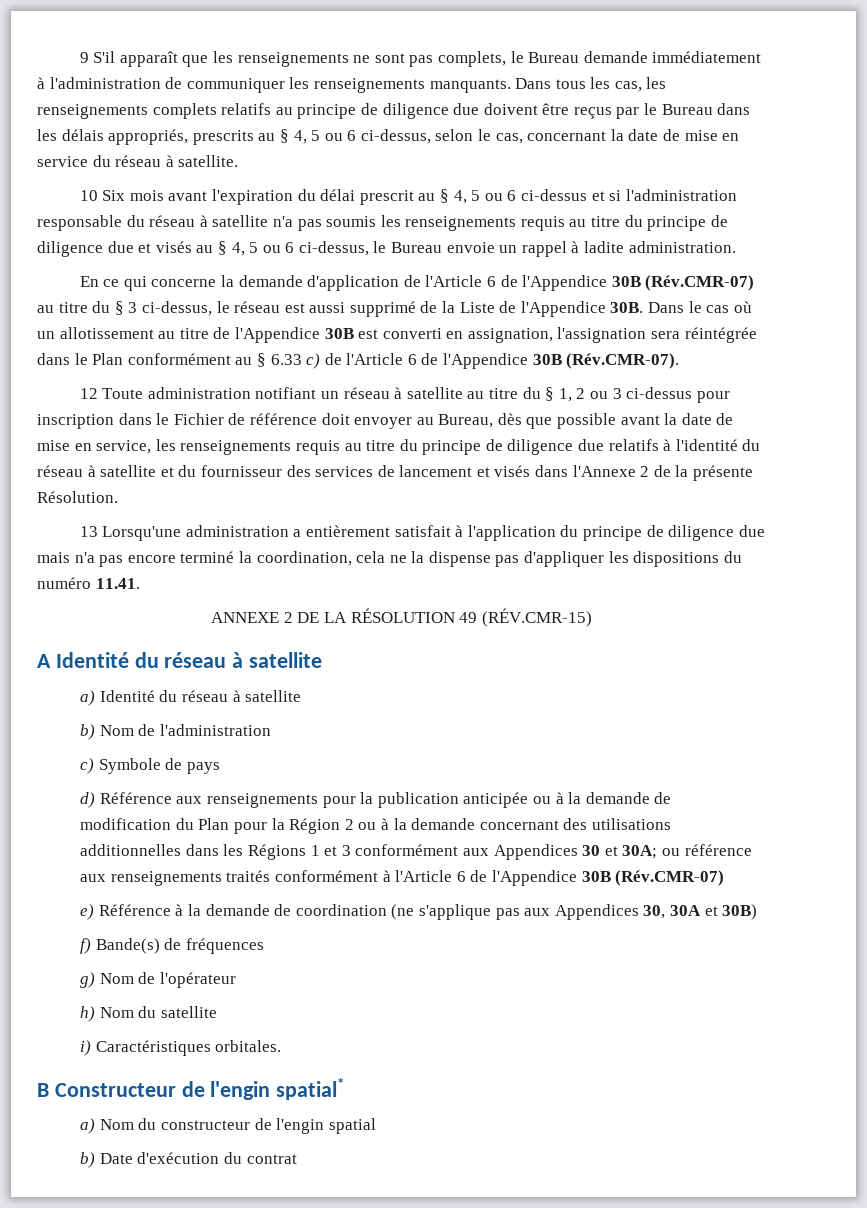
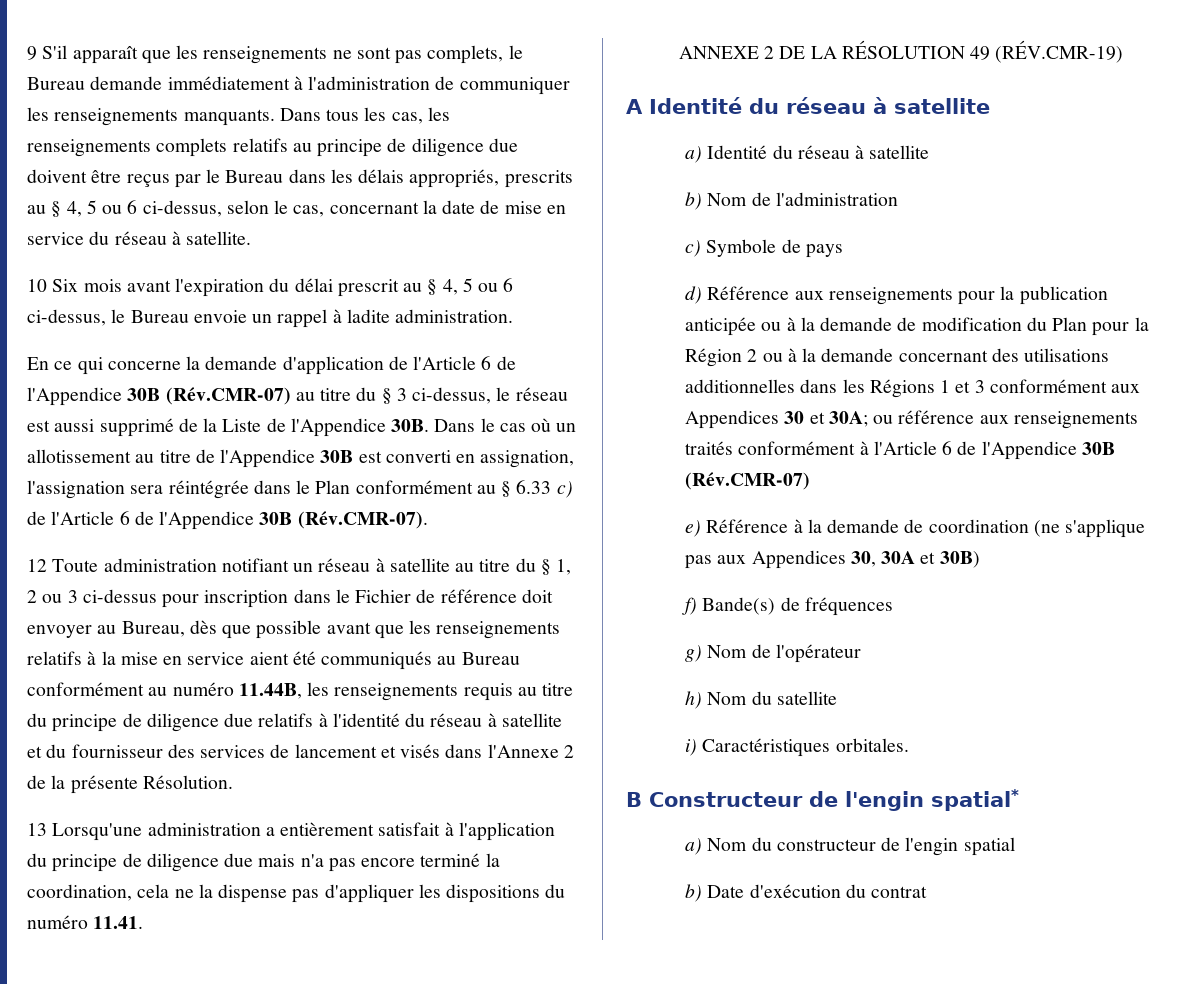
- 10 Six mois avant l'expiration du délai prescrit au § 4, 5 ou 6 ci-dessus et si l'administration responsable du réseau à satellite n'a pas soumis les renseignements requis au titre du principe de diligence due et visés au § 4, 5 ou 6 ci-dessus, le Bureau envoie un rappel à ladite administration.
+ 10 Six mois avant l'expiration du délai prescrit au § 4, 5 ou 6 ci-dessus, le Bureau envoie un rappel à ladite administration.
- 12 Toute administration notifiant un réseau à satellite au titre du § 1, 2 ou 3 ci-dessus pour inscription dans le Fichier de référence doit envoyer au Bureau, dès que possible avant la date de mise en service, les renseignements requis au titre du principe de diligence due relatifs à l'identité du réseau à satellite et du fournisseur des services de lancement et visés dans l'Annexe 2 de la présente Résolution.
+ 12 Toute administration notifiant un réseau à satellite au titre du § 1, 2 ou 3 ci-dessus pour inscription dans le Fichier de référence doit envoyer au Bureau, dès que possible avant que les renseignements relatifs à la mise en service aient été communiqués au Bureau conformément au numéro 11.44B, les renseignements requis au titre du principe de diligence due relatifs à l'identité du réseau à satellite et du fournisseur des services de lancement et visés dans l'Annexe 2 de la présente Résolution.
- ANNEXE 2 DE LA RÉSOLUTION 49 (RÉV.CMR-15)
+ ANNEXE 2 DE LA RÉSOLUTION 49 (RÉV.CMR-19)

